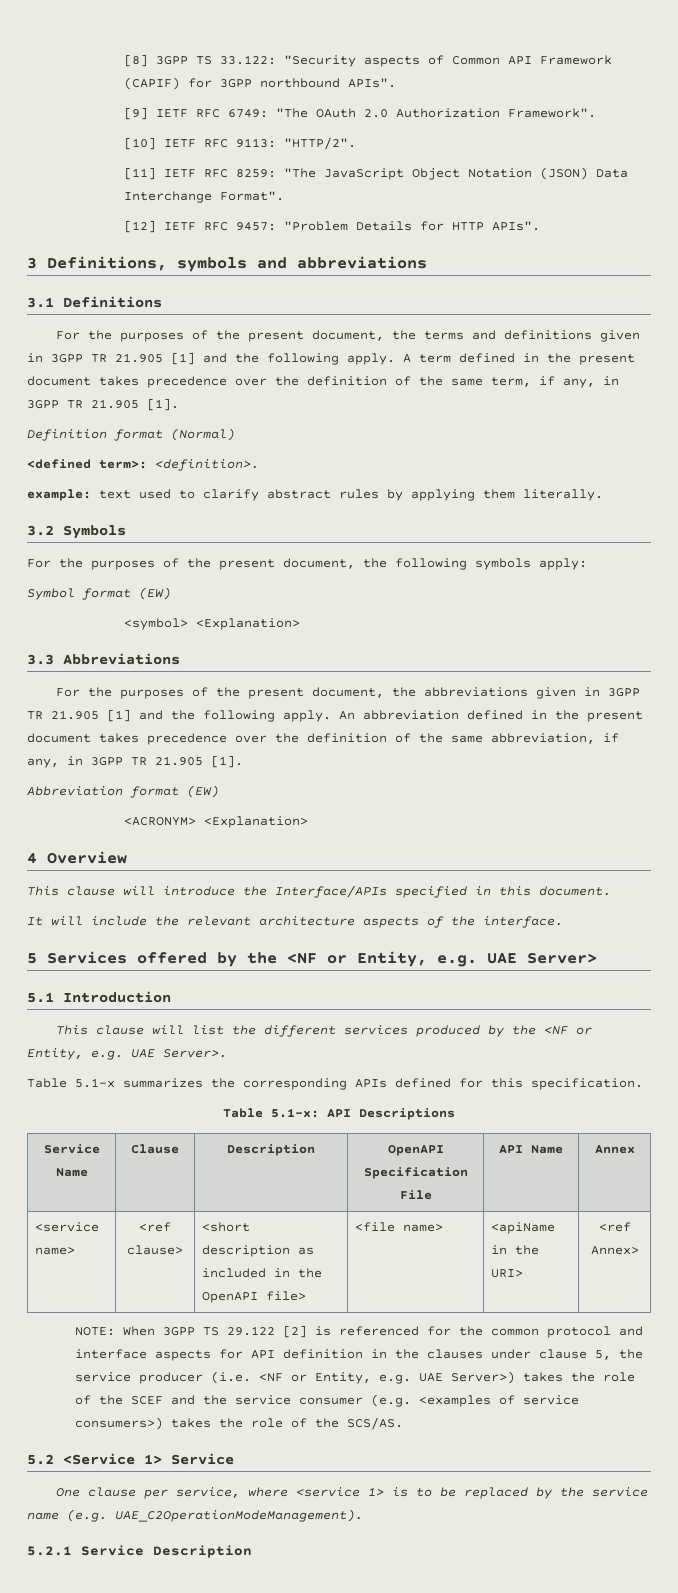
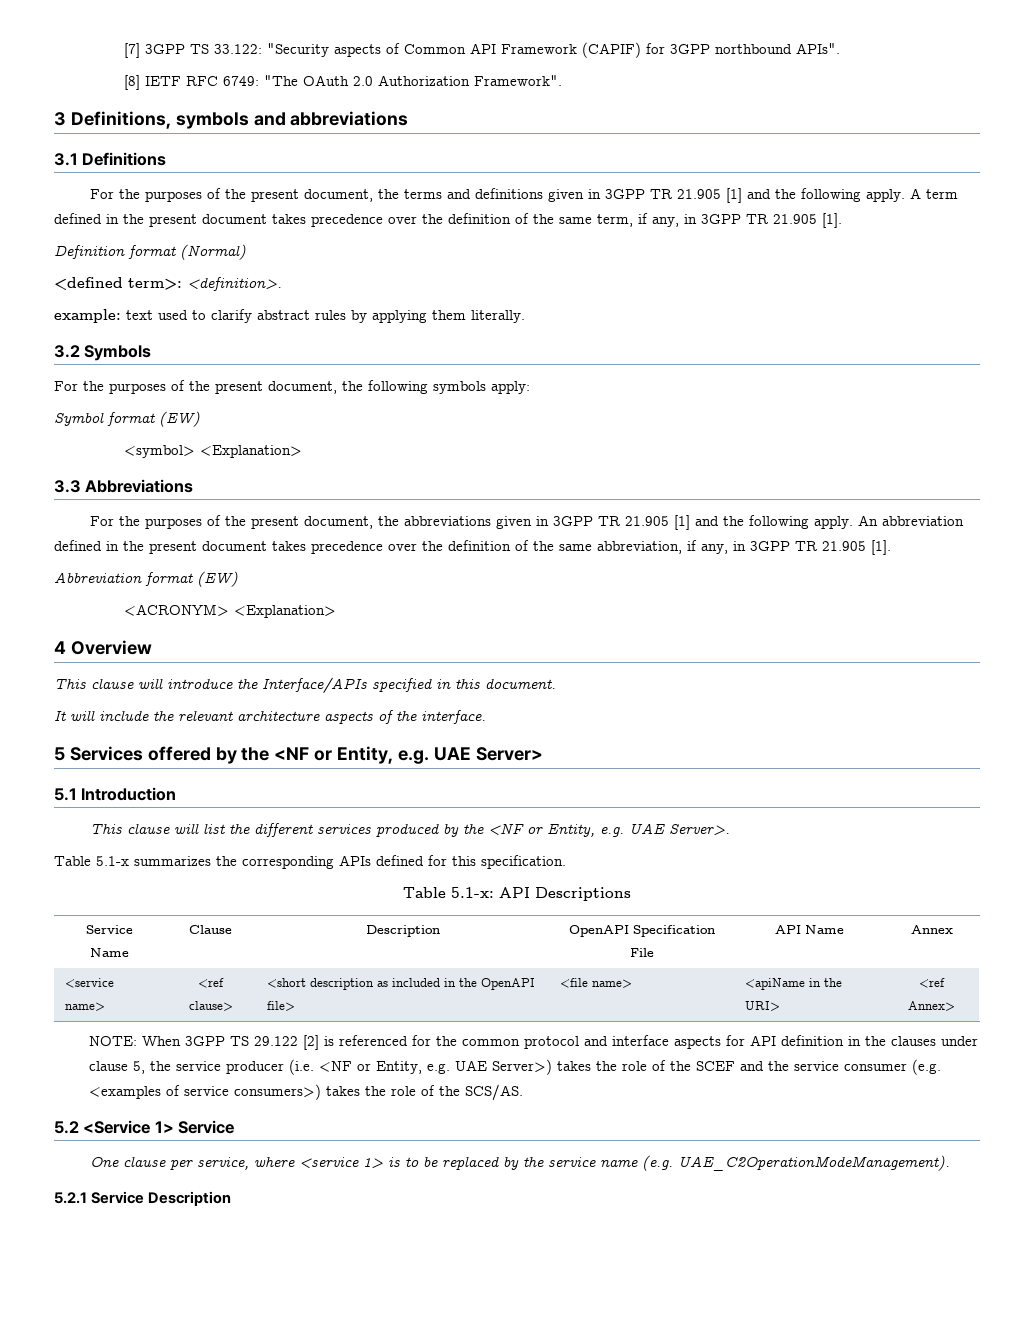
- [8] 3GPP TS 33.122: "Security aspects of Common API Framework (CAPIF) for 3GPP northbound APIs".
+ [7] 3GPP TS 33.122: "Security aspects of Common API Framework (CAPIF) for 3GPP northbound APIs".
- [9] IETF RFC 6749: "The OAuth 2.0 Authorization Framework".
+ [8] IETF RFC 6749: "The OAuth 2.0 Authorization Framework".
- [10] IETF RFC 9113: "HTTP/2".
- [11] IETF RFC 8259: "The JavaScript Object Notation (JSON) Data Interchange Format".
- [12] IETF RFC 9457: "Problem Details for HTTP APIs".

